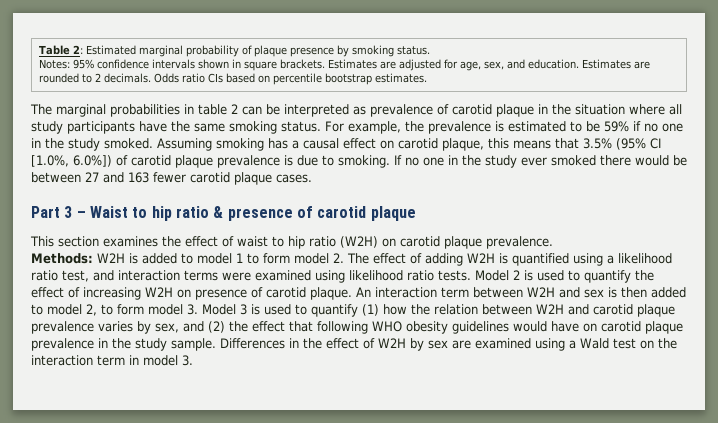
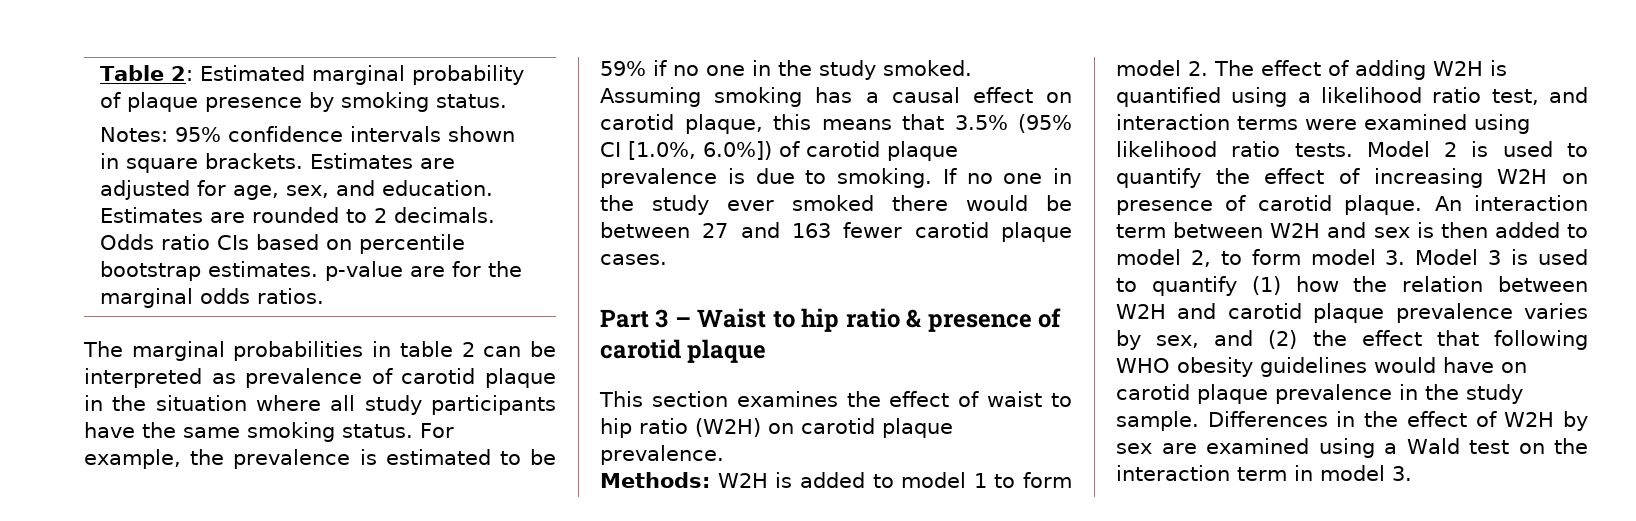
- Odds ratio CIs based on percentile bootstrap estimates.
+ Odds ratio CIs based on percentile bootstrap estimates. p-value are for the marginal odds ratios.

